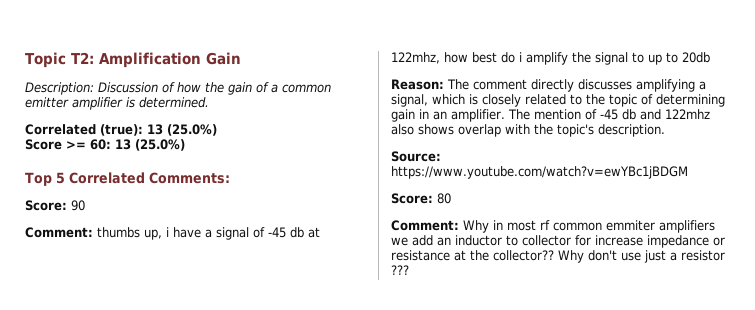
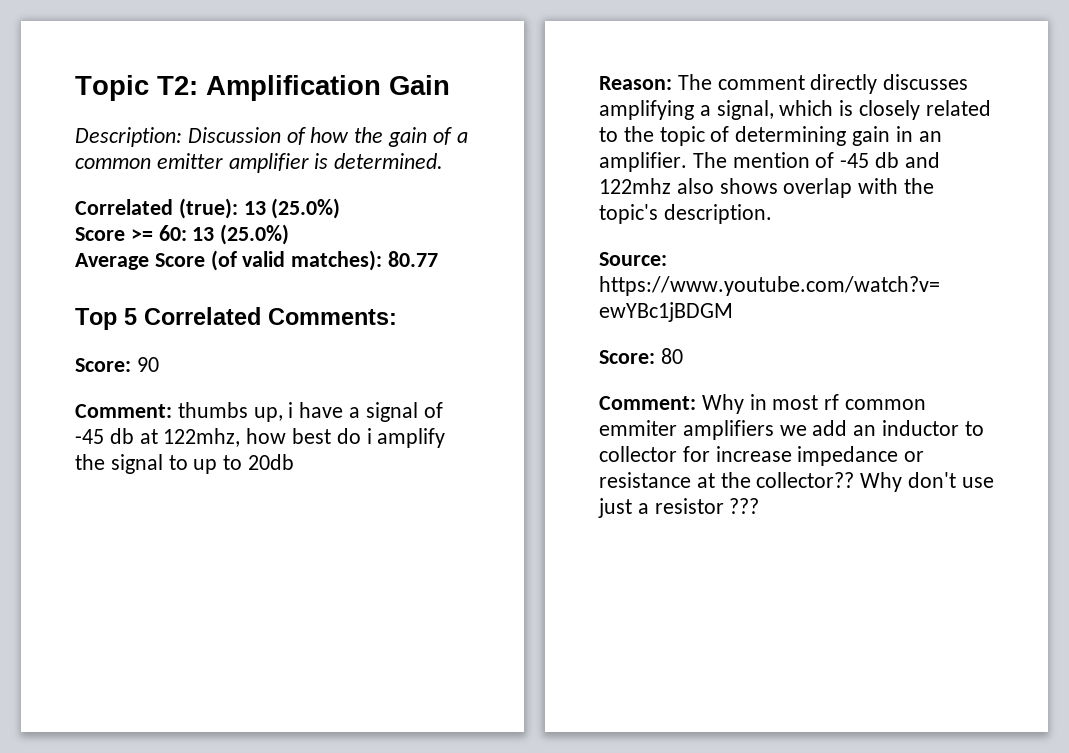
+ Average Score (of valid matches): 80.77

